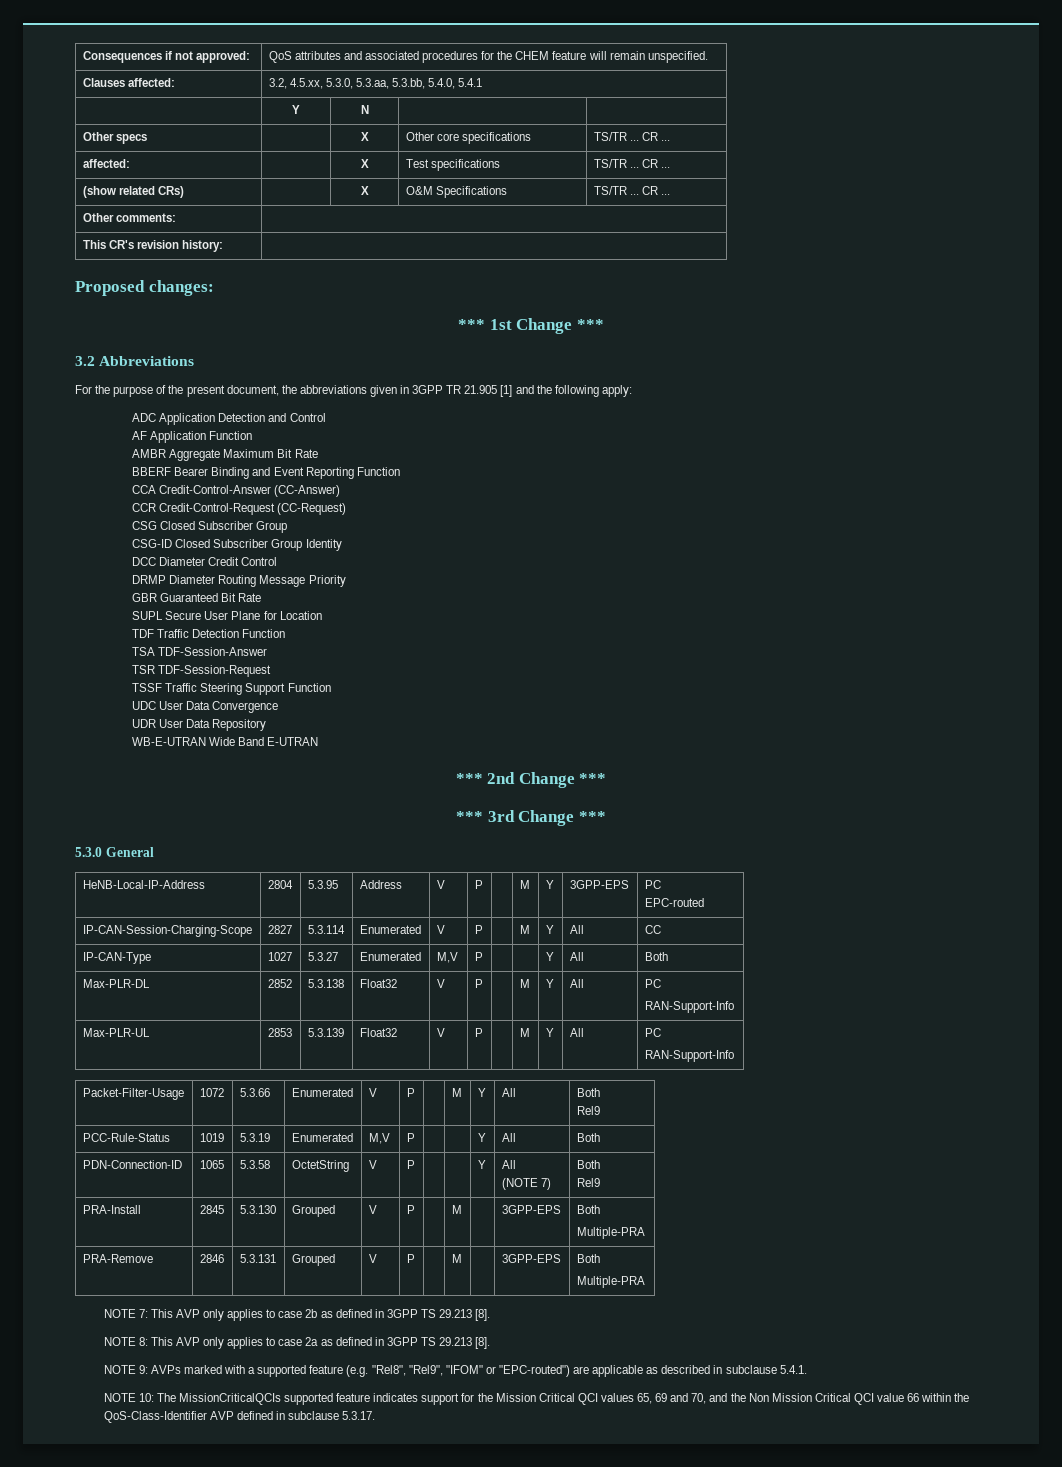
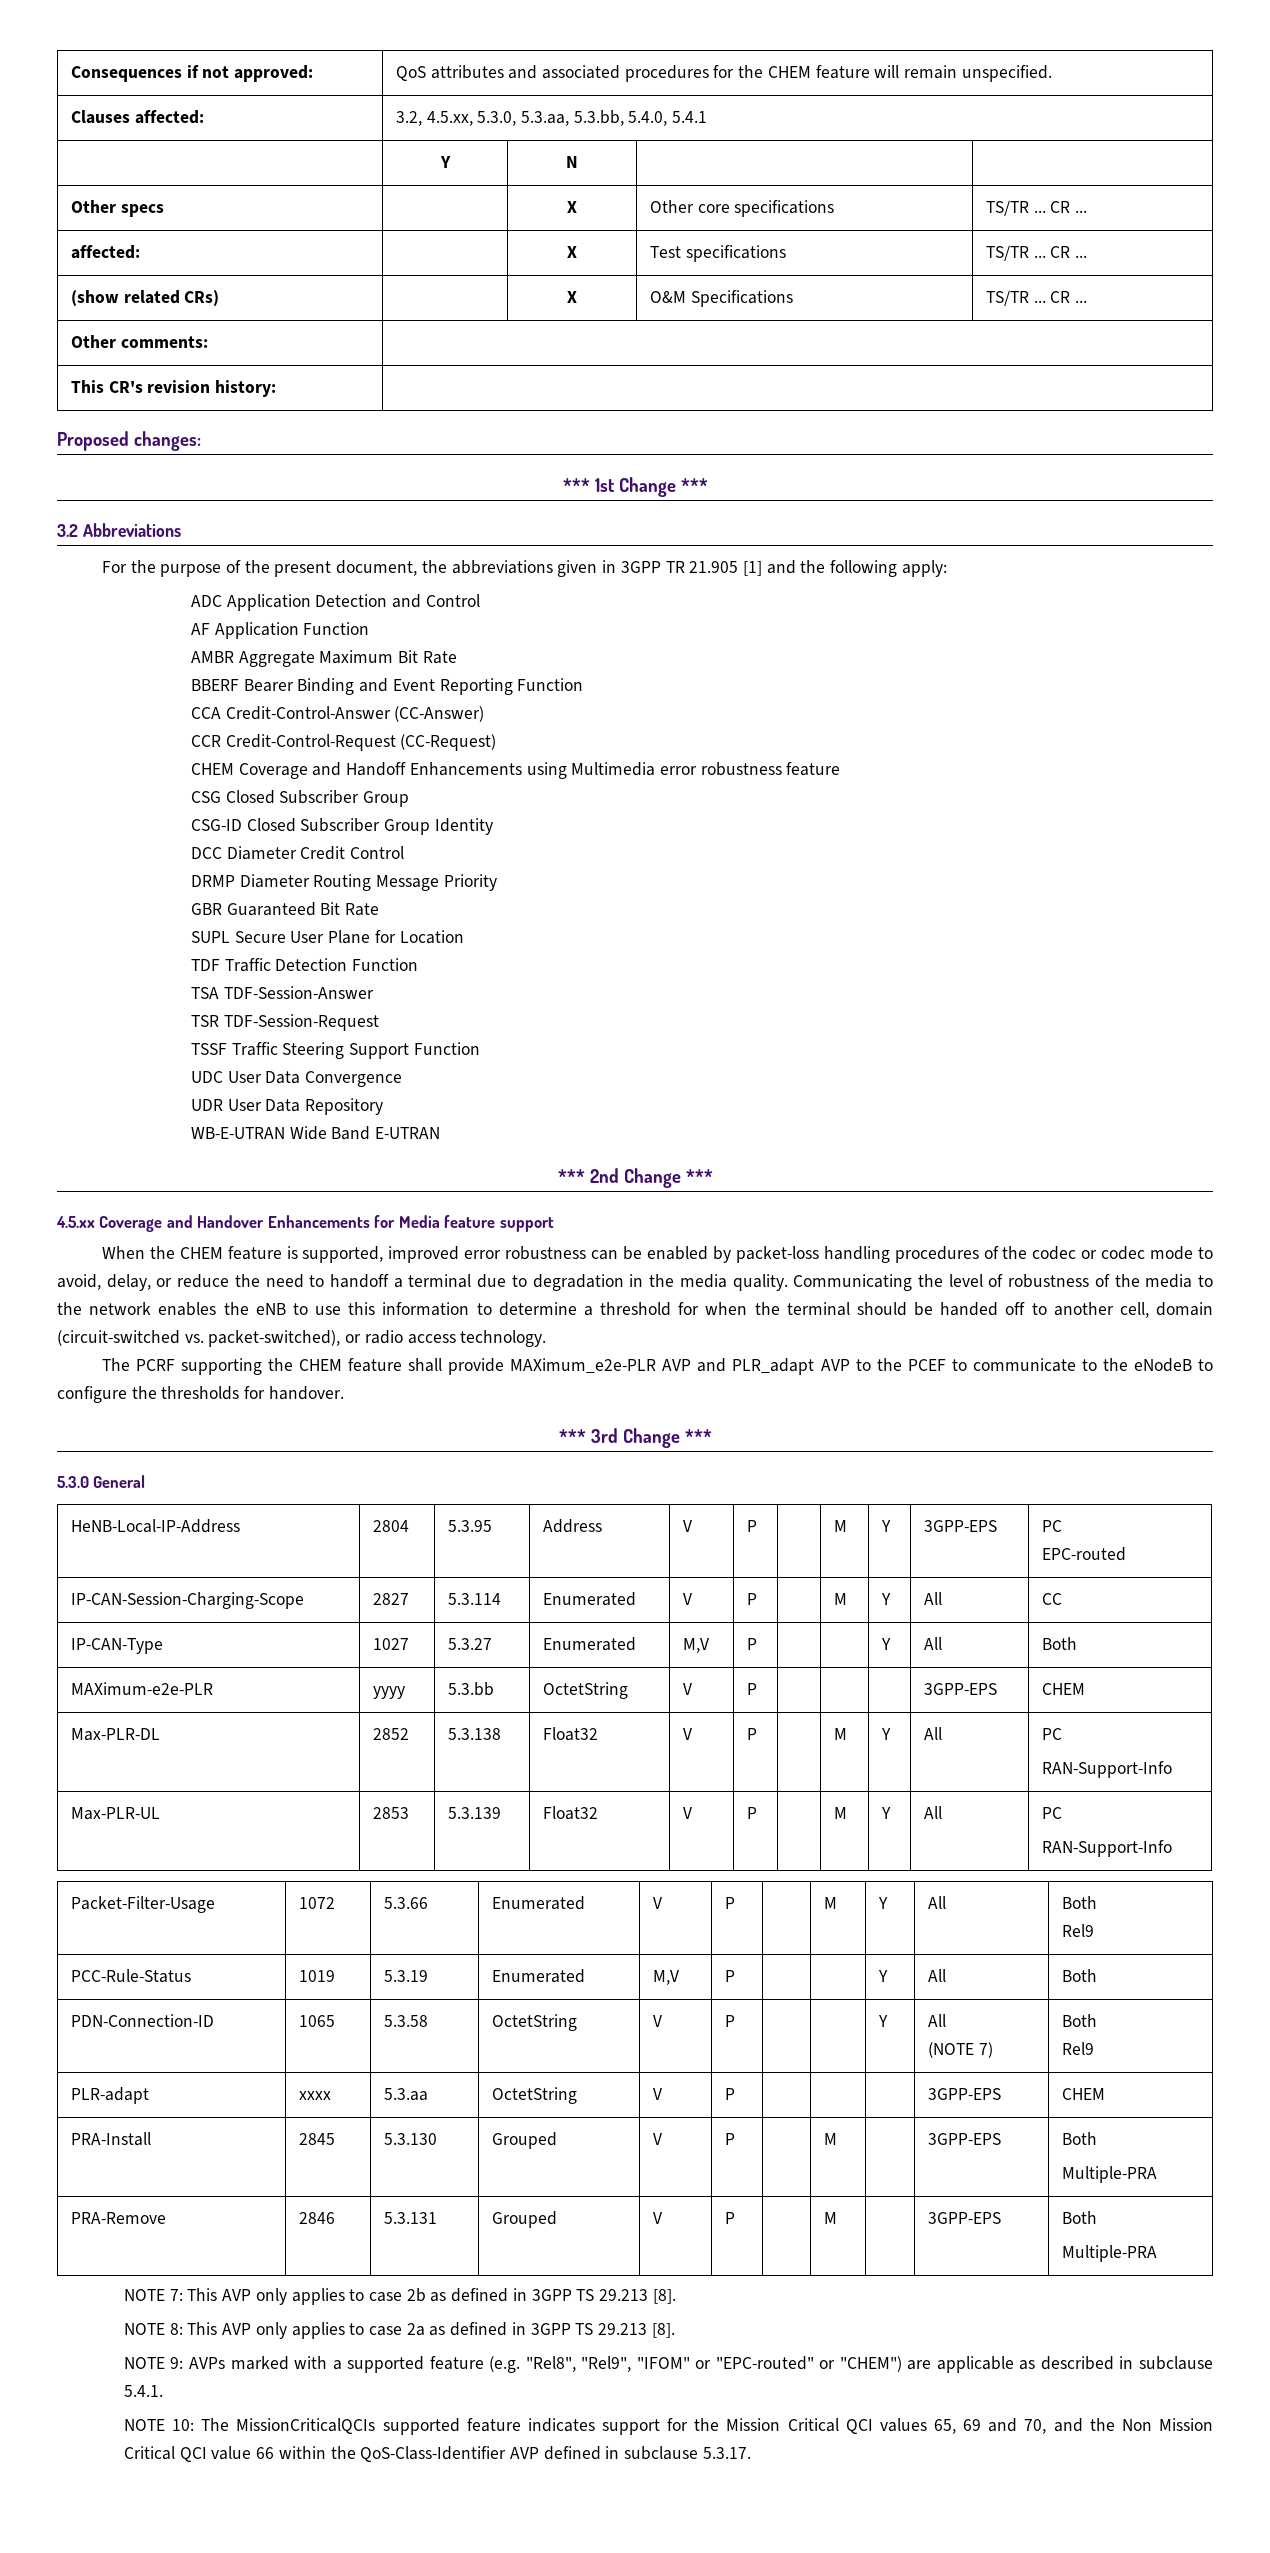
+ CHEM Coverage and Handoff Enhancements using Multimedia error robustness feature
+ 4.5.xx Coverage and Handover Enhancements for Media feature support
+ When the CHEM feature is supported, improved error robustness can be enabled by packet-loss handling procedures of the codec or codec mode to avoid, delay, or reduce the need to handoff a terminal due to degradation in the media quality. Communicating the level of robustness of the media to the network enables the eNB to use this information to determine a threshold for when the terminal should be handed off to another cell, domain (circuit-switched vs. packet-switched), or radio access technology.
+ The PCRF supporting the CHEM feature shall provide MAXimum_e2e-PLR AVP and PLR_adapt AVP to the PCEF to communicate to the eNodeB to configure the thresholds for handover.
+ MAXimum-e2e-PLR | yyyy | 5.3.bb | OctetString | V | P | | | | 3GPP-EPS | CHEM
+ PLR-adapt | xxxx | 5.3.aa | OctetString | V | P | | | | 3GPP-EPS | CHEM
- NOTE 9: AVPs marked with a supported feature (e.g. "Rel8", "Rel9", "IFOM" or "EPC-routed") are applicable as described in subclause 5.4.1.
+ NOTE 9: AVPs marked with a supported feature (e.g. "Rel8", "Rel9", "IFOM" or "EPC-routed" or "CHEM") are applicable as described in subclause 5.4.1.

